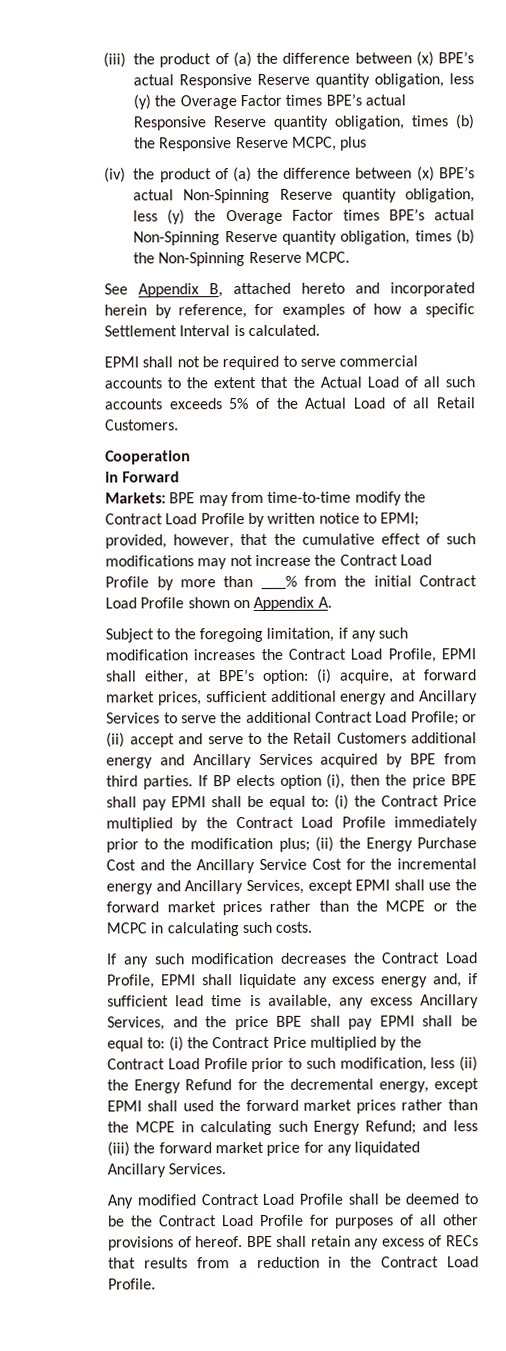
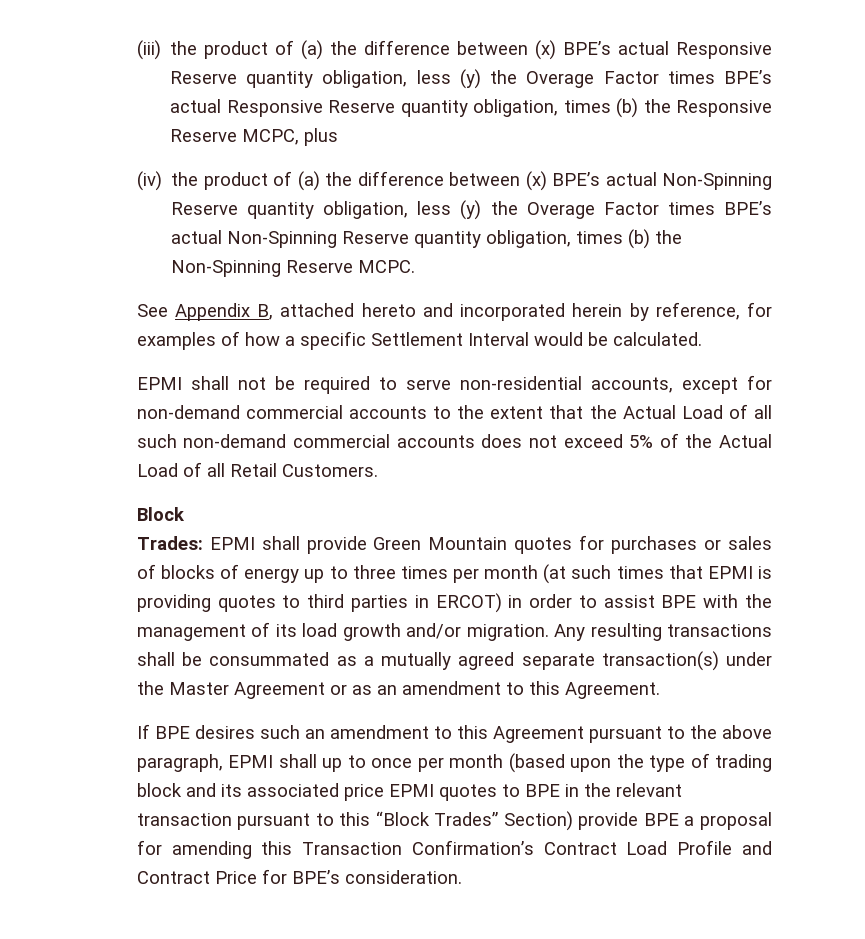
- See Appendix B, attached hereto and incorporated herein by reference, for examples of how a specific Settlement Interval is calculated.
+ See Appendix B, attached hereto and incorporated herein by reference, for examples of how a specific Settlement Interval would be calculated.
- EPMI shall not be required to serve commercial accounts to the extent that the Actual Load of all such accounts exceeds 5% of the Actual Load of all Retail Customers.
+ EPMI shall not be required to serve non-residential accounts, except for non-demand commercial accounts to the extent that the Actual Load of all such non-demand commercial accounts does not exceed 5% of the Actual Load of all Retail Customers.
- Cooperation
- in Forward
- Markets: BPE may from time-to-time modify the Contract Load Profile by written notice to EPMI; provided, however, that the cumulative effect of such modifications may not increase the Contract Load Profile by more than ___% from the initial Contract Load Profile shown on Appendix A.
- Subject to the foregoing limitation, if any such modification increases the Contract Load Profile, EPMI shall either, at BPE’s option: (i) acquire, at forward market prices, sufficient additional energy and Ancillary Services to serve the additional Contract Load Profile; or (ii) accept and serve to the Retail Customers additional energy and Ancillary Services acquired by BPE from third parties. If BP elects option (i), then the price BPE shall pay EPMI shall be equal to: (i) the Contract Price multiplied by the Contract Load Profile immediately prior to the modification plus; (ii) the Energy Purchase Cost and the Ancillary Service Cost for the incremental energy and Ancillary Services, except EPMI shall use the forward market prices rather than the MCPE or the MCPC in calculating such costs.
- If any such modification decreases the Contract Load Profile, EPMI shall liquidate any excess energy and, if sufficient lead time is available, any excess Ancillary Services, and the price BPE shall pay EPMI shall be equal to: (i) the Contract Price multiplied by the Contract Load Profile prior to such modification, less (ii) the Energy Refund for the decremental energy, except EPMI shall used the forward market prices rather than the MCPE in calculating such Energy Refund; and less (iii) the forward market price for any liquidated Ancillary Services.
- Any modified Contract Load Profile shall be deemed to be the Contract Load Profile for purposes of all other provisions of hereof. BPE shall retain any excess of RECs that results from a reduction in the Contract Load Profile.
+ Block
+ Trades: EPMI shall provide Green Mountain quotes for purchases or sales of blocks of energy up to three times per month (at such times that EPMI is providing quotes to third parties in ERCOT) in order to assist BPE with the management of its load growth and/or migration. Any resulting transactions shall be consummated as a mutually agreed separate transaction(s) under the Master Agreement or as an amendment to this Agreement.
+ If BPE desires such an amendment to this Agreement pursuant to the above paragraph, EPMI shall up to once per month (based upon the type of trading block and its associated price EPMI quotes to BPE in the relevant transaction pursuant to this “Block Trades” Section) provide BPE a proposal for amending this Transaction Confirmation’s Contract Load Profile and Contract Price for BPE’s consideration.

